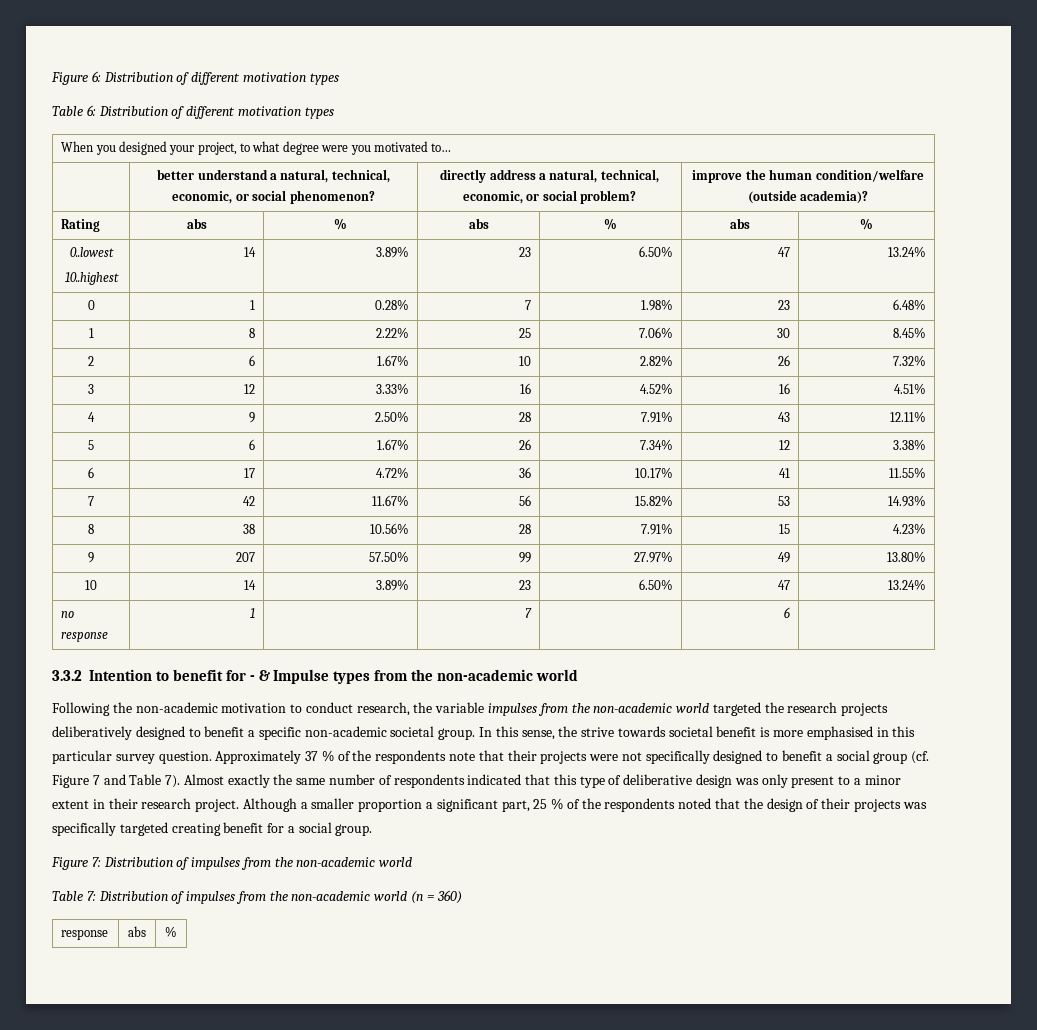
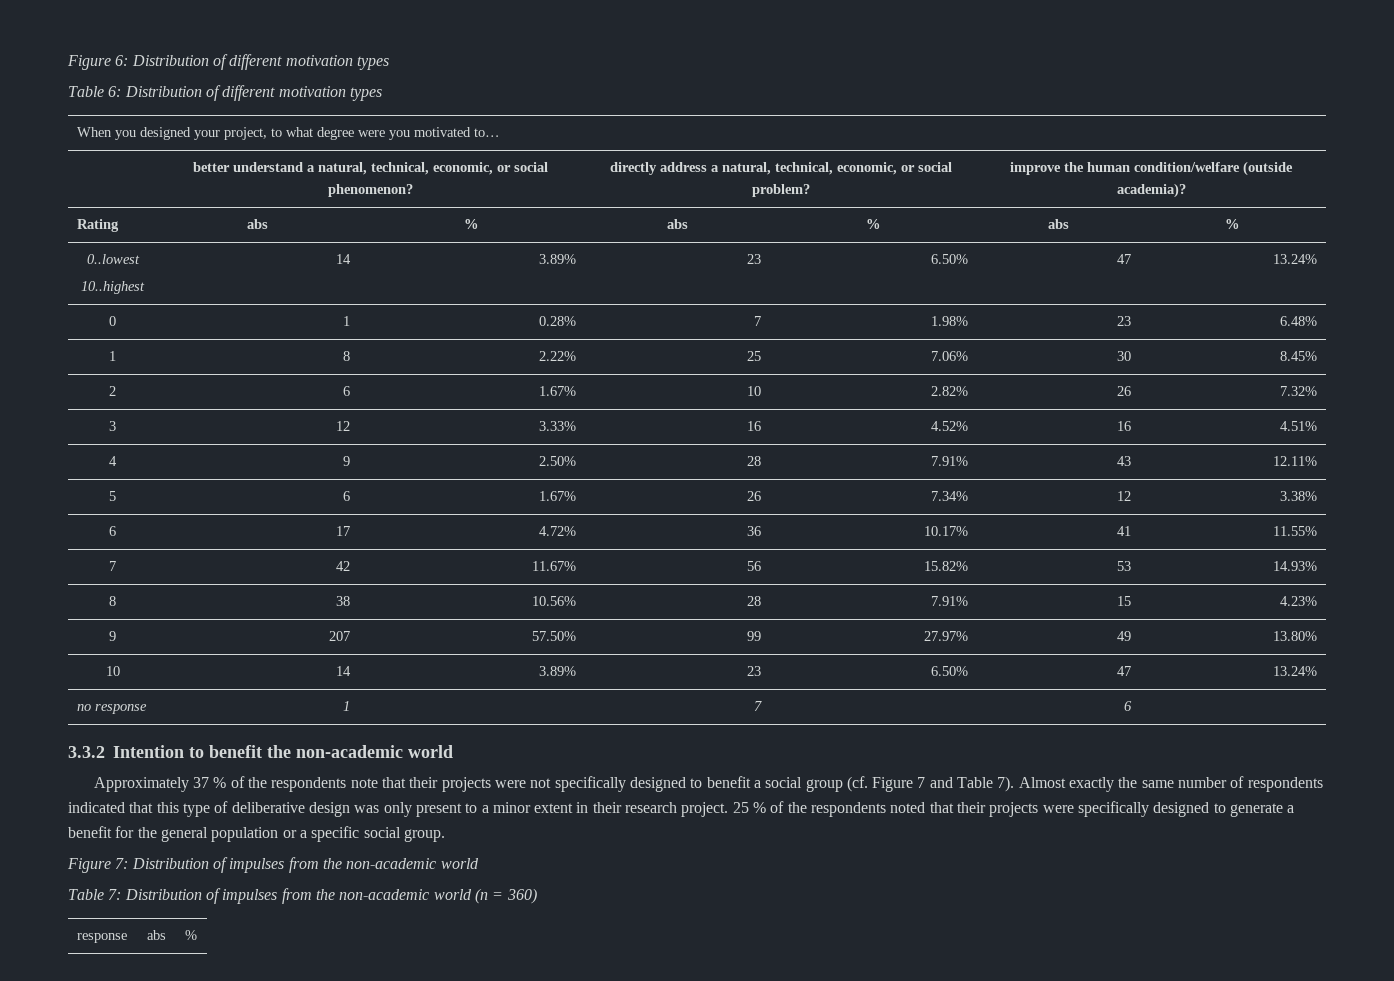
- 3.3.2 Intention to benefit for - & Impulse types from the non-academic world
- Following the non-academic motivation to conduct research, the variable impulses from the non-academic world targeted the research projects deliberatively designed to benefit a specific non-academic societal group. In this sense, the strive towards societal benefit is more emphasised in this particular survey question. Approximately 37 % of the respondents note that their projects were not specifically designed to benefit a social group (cf. Figure 7 and Table 7).
+ 3.3.2 Intention to benefit the non-academic world
+ Approximately 37 % of the respondents note that their projects were not specifically designed to benefit a social group (cf. Figure 7 and Table 7).
- Although a smaller proportion a significant part, 25 % of the respondents noted that the design of their projects was specifically targeted creating benefit for a social group.
+ 25 % of the respondents noted that their projects were specifically designed to generate a benefit for the general population or a specific social group.

